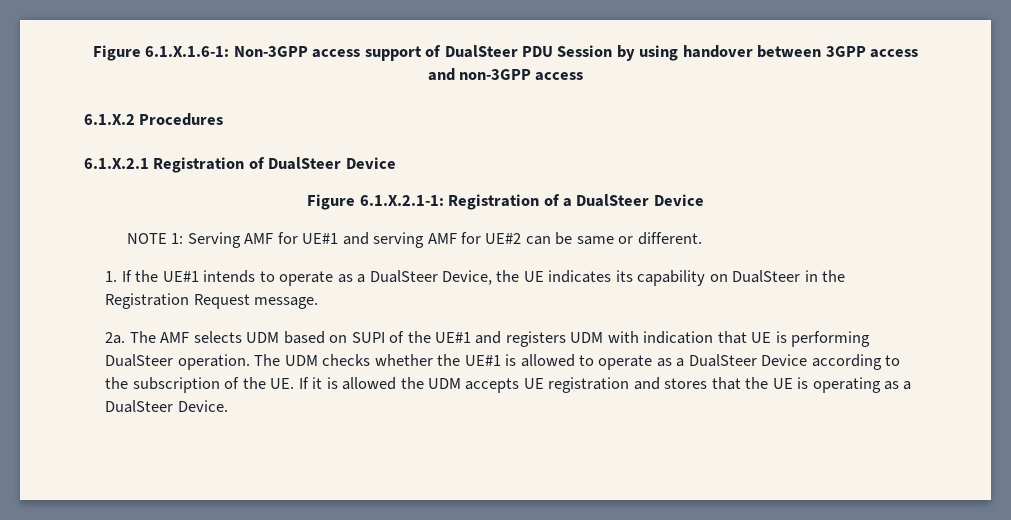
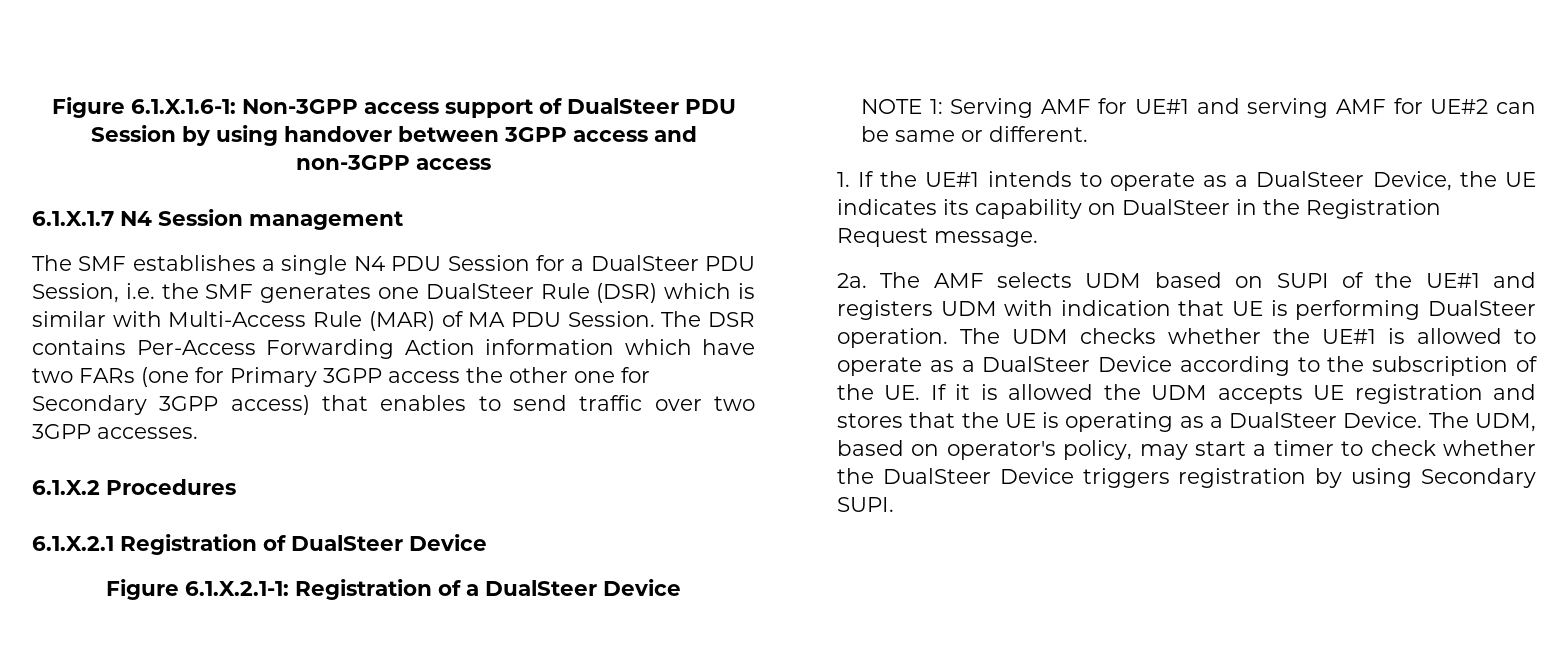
+ 6.1.X.1.7 N4 Session management
+ The SMF establishes a single N4 PDU Session for a DualSteer PDU Session, i.e. the SMF generates one DualSteer Rule (DSR) which is similar with Multi-Access Rule (MAR) of MA PDU Session. The DSR contains Per-Access Forwarding Action information which have two FARs (one for Primary 3GPP access the other one for Secondary 3GPP access) that enables to send traffic over two 3GPP accesses.
+ The UDM, based on operator's policy, may start a timer to check whether the DualSteer Device triggers registration by using Secondary SUPI.

